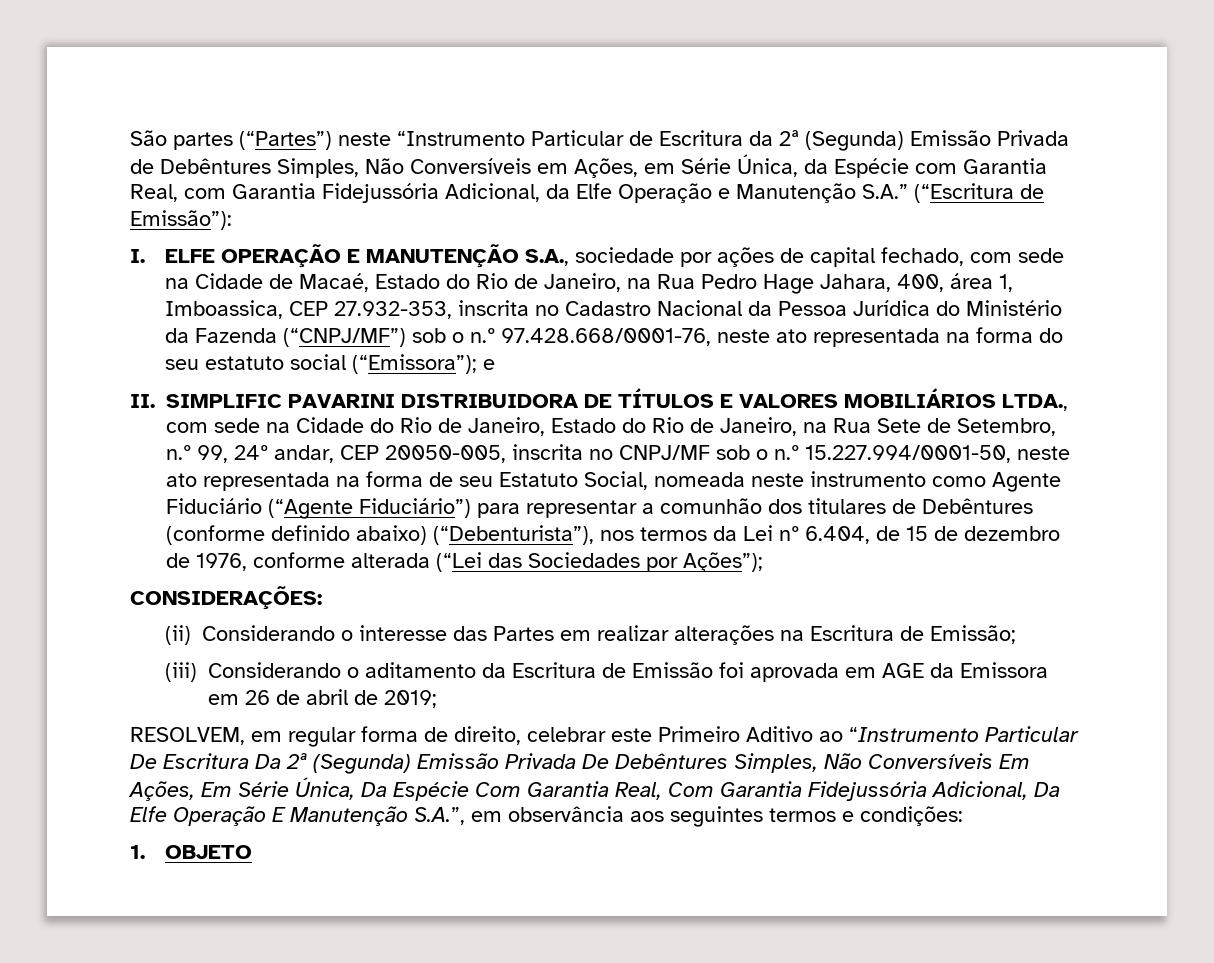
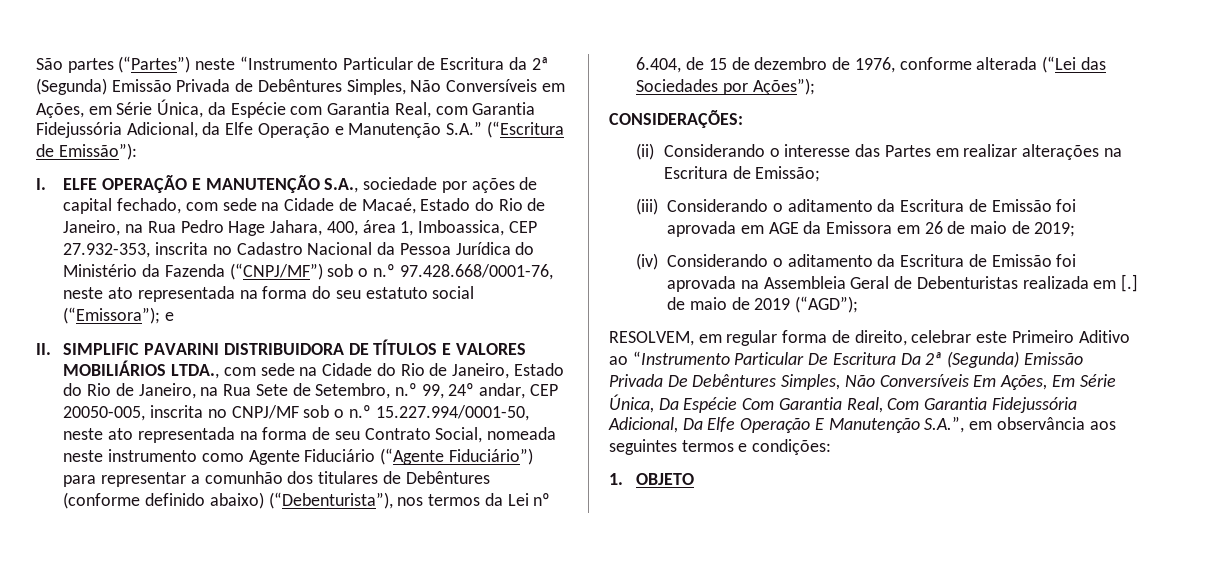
- II. SIMPLIFIC PAVARINI DISTRIBUIDORA DE TÍTULOS E VALORES MOBILIÁRIOS LTDA., com sede na Cidade do Rio de Janeiro, Estado do Rio de Janeiro, na Rua Sete de Setembro, n.º 99, 24º andar, CEP 20050-005, inscrita no CNPJ/MF sob o n.º 15.227.994/0001-50, neste ato representada na forma de seu Estatuto Social, nomeada neste instrumento como Agente Fiduciário (“Agente Fiduciário”) para representar a comunhão dos titulares de Debêntures (conforme definido abaixo) (“Debenturista”), nos termos da Lei nº 6.404, de 15 de dezembro de 1976, conforme alterada (“Lei das Sociedades por Ações”);
+ II. SIMPLIFIC PAVARINI DISTRIBUIDORA DE TÍTULOS E VALORES MOBILIÁRIOS LTDA., com sede na Cidade do Rio de Janeiro, Estado do Rio de Janeiro, na Rua Sete de Setembro, n.º 99, 24º andar, CEP 20050-005, inscrita no CNPJ/MF sob o n.º 15.227.994/0001-50, neste ato representada na forma de seu Contrato Social, nomeada neste instrumento como Agente Fiduciário (“Agente Fiduciário”) para representar a comunhão dos titulares de Debêntures (conforme definido abaixo) (“Debenturista”), nos termos da Lei nº 6.404, de 15 de dezembro de 1976, conforme alterada (“Lei das Sociedades por Ações”);
- (iii) Considerando o aditamento da Escritura de Emissão foi aprovada em AGE da Emissora em 26 de abril de 2019;
+ (iii) Considerando o aditamento da Escritura de Emissão foi aprovada em AGE da Emissora em 26 de maio de 2019;
+ (iv) Considerando o aditamento da Escritura de Emissão foi aprovada na Assembleia Geral de Debenturistas realizada em [.] de maio de 2019 (“AGD”);

